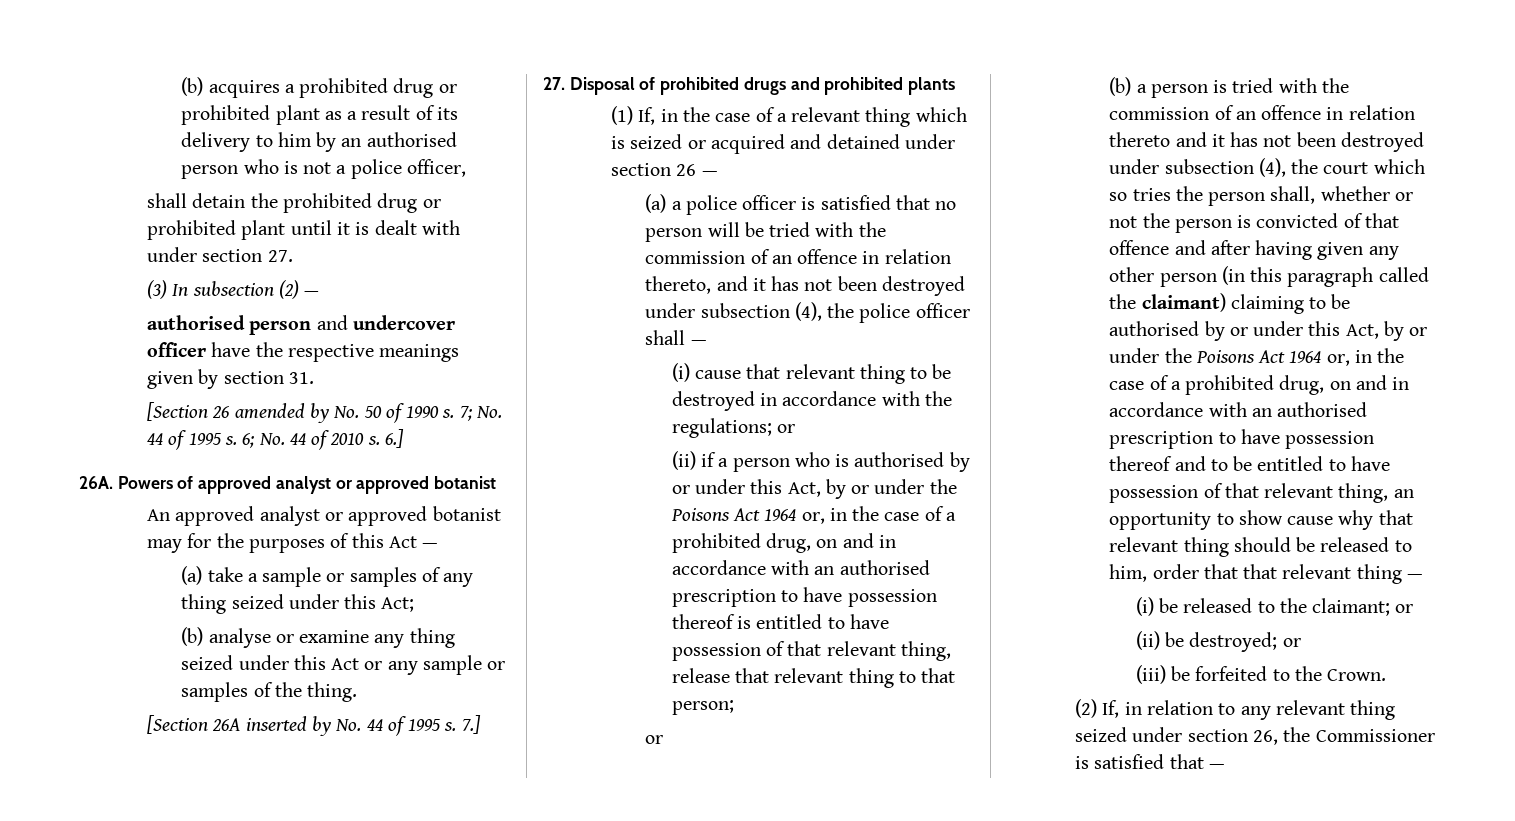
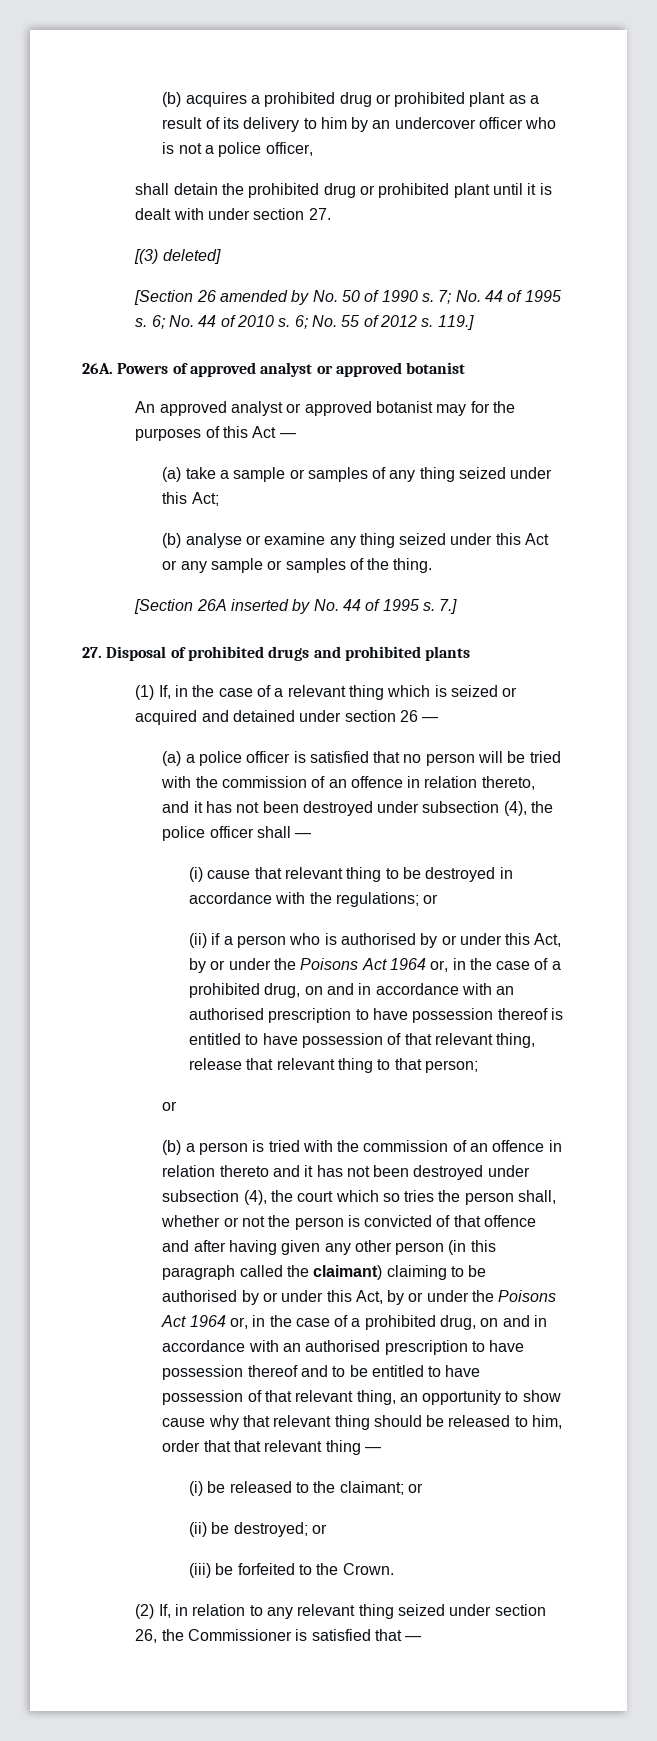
- (b) acquires a prohibited drug or prohibited plant as a result of its delivery to him by an authorised person who is not a police officer,
+ (b) acquires a prohibited drug or prohibited plant as a result of its delivery to him by an undercover officer who is not a police officer,
- (3) In subsection (2) —
- authorised person and undercover officer have the respective meanings given by section 31.
+ [(3) deleted]
- 6.]
+ 6; No. 55 of 2012 s. 119.]

